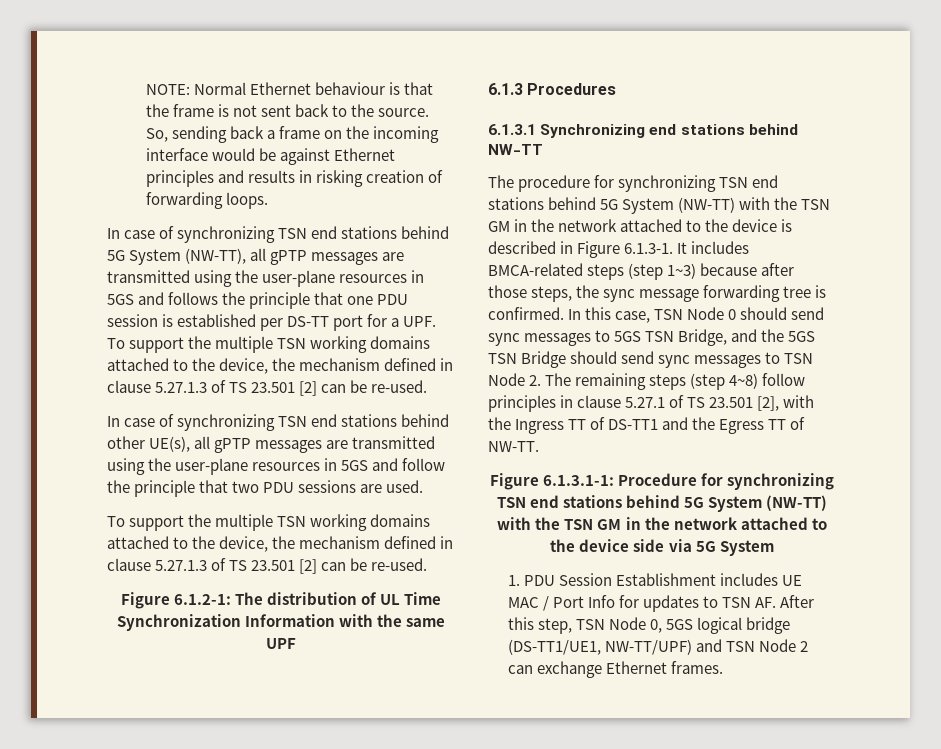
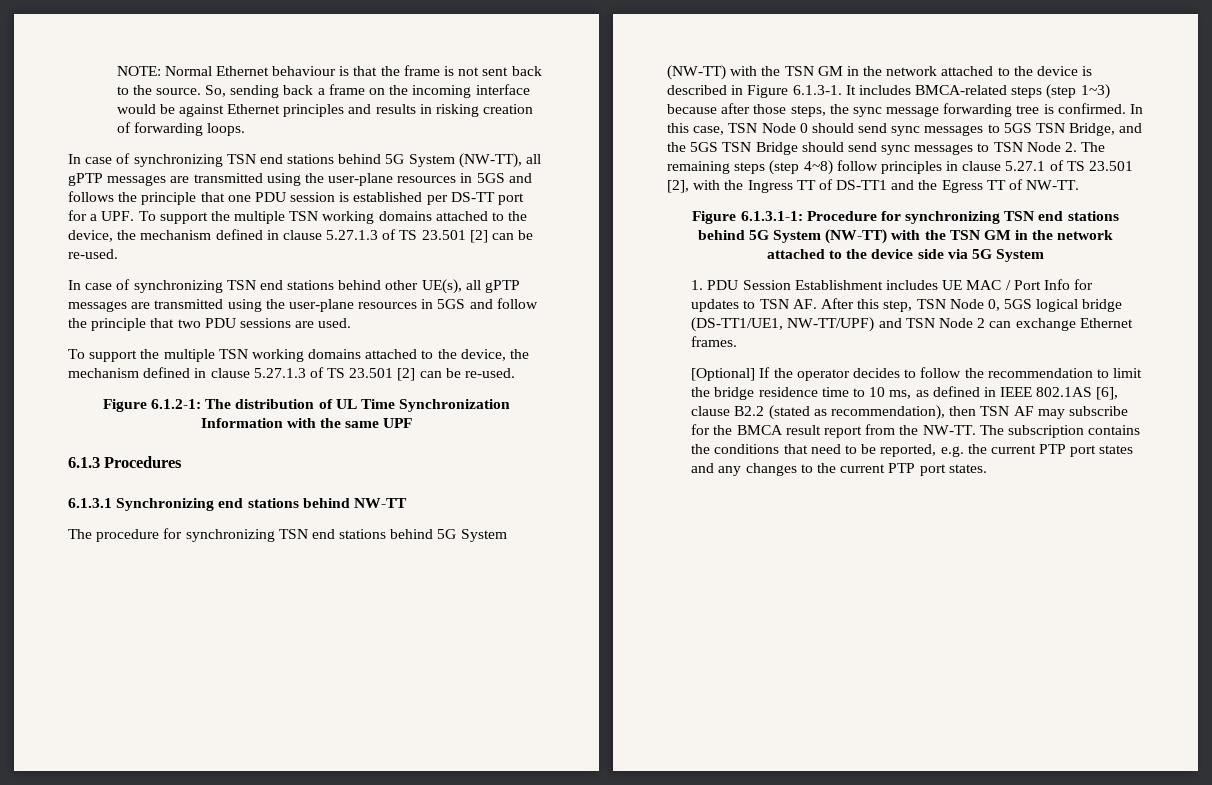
+ [Optional] If the operator decides to follow the recommendation to limit the bridge residence time to 10 ms, as defined in IEEE 802.1AS [6], clause B2.2 (stated as recommendation), then TSN AF may subscribe for the BMCA result report from the NW-TT. The subscription contains the conditions that need to be reported, e.g. the current PTP port states and any changes to the current PTP port states.

